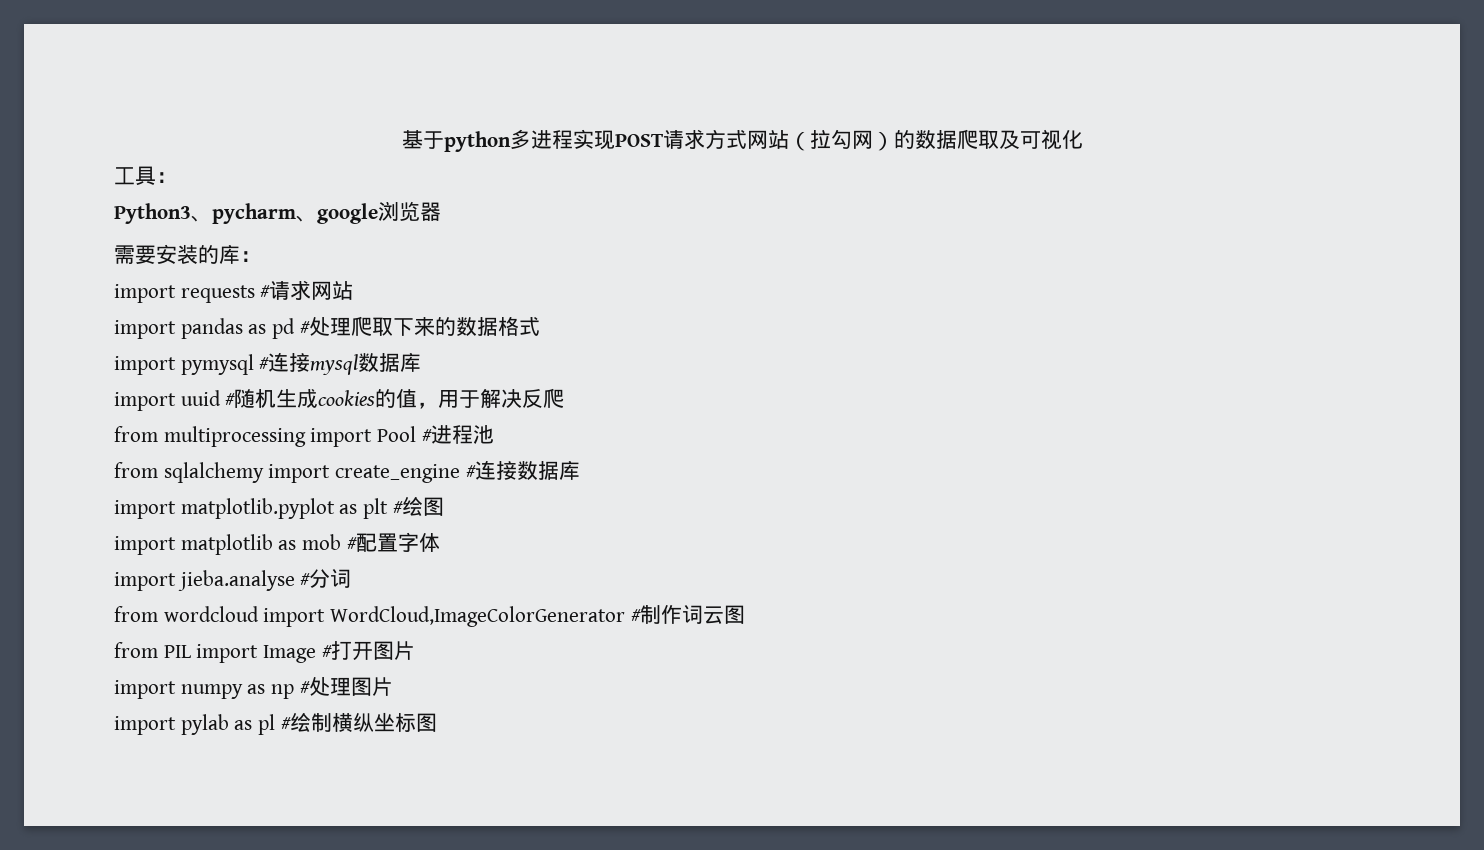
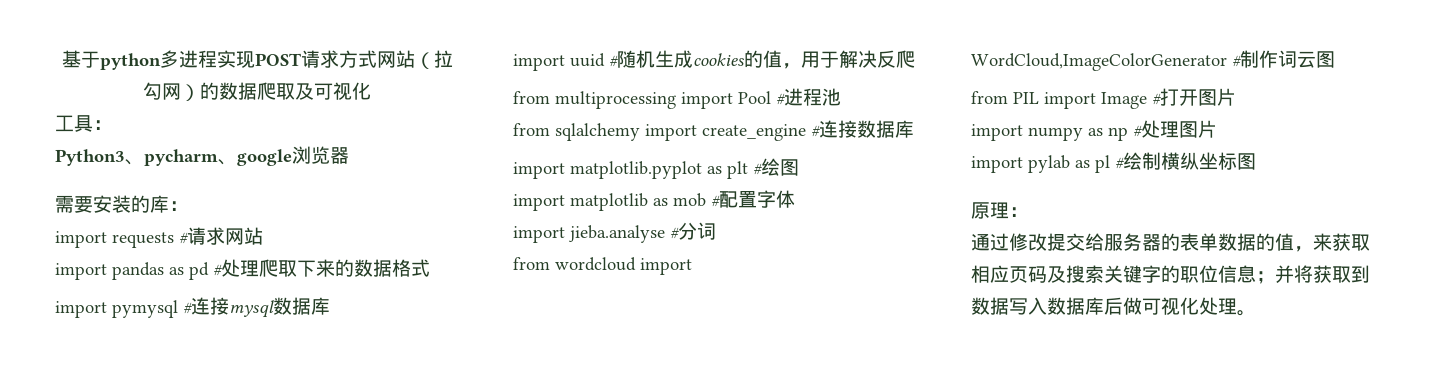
+ 原理：
+ 通过修改提交给服务器的表单数据的值，来获取相应页码及搜索关键字的职位信息；并将获取到数据写入数据库后做可视化处理。

